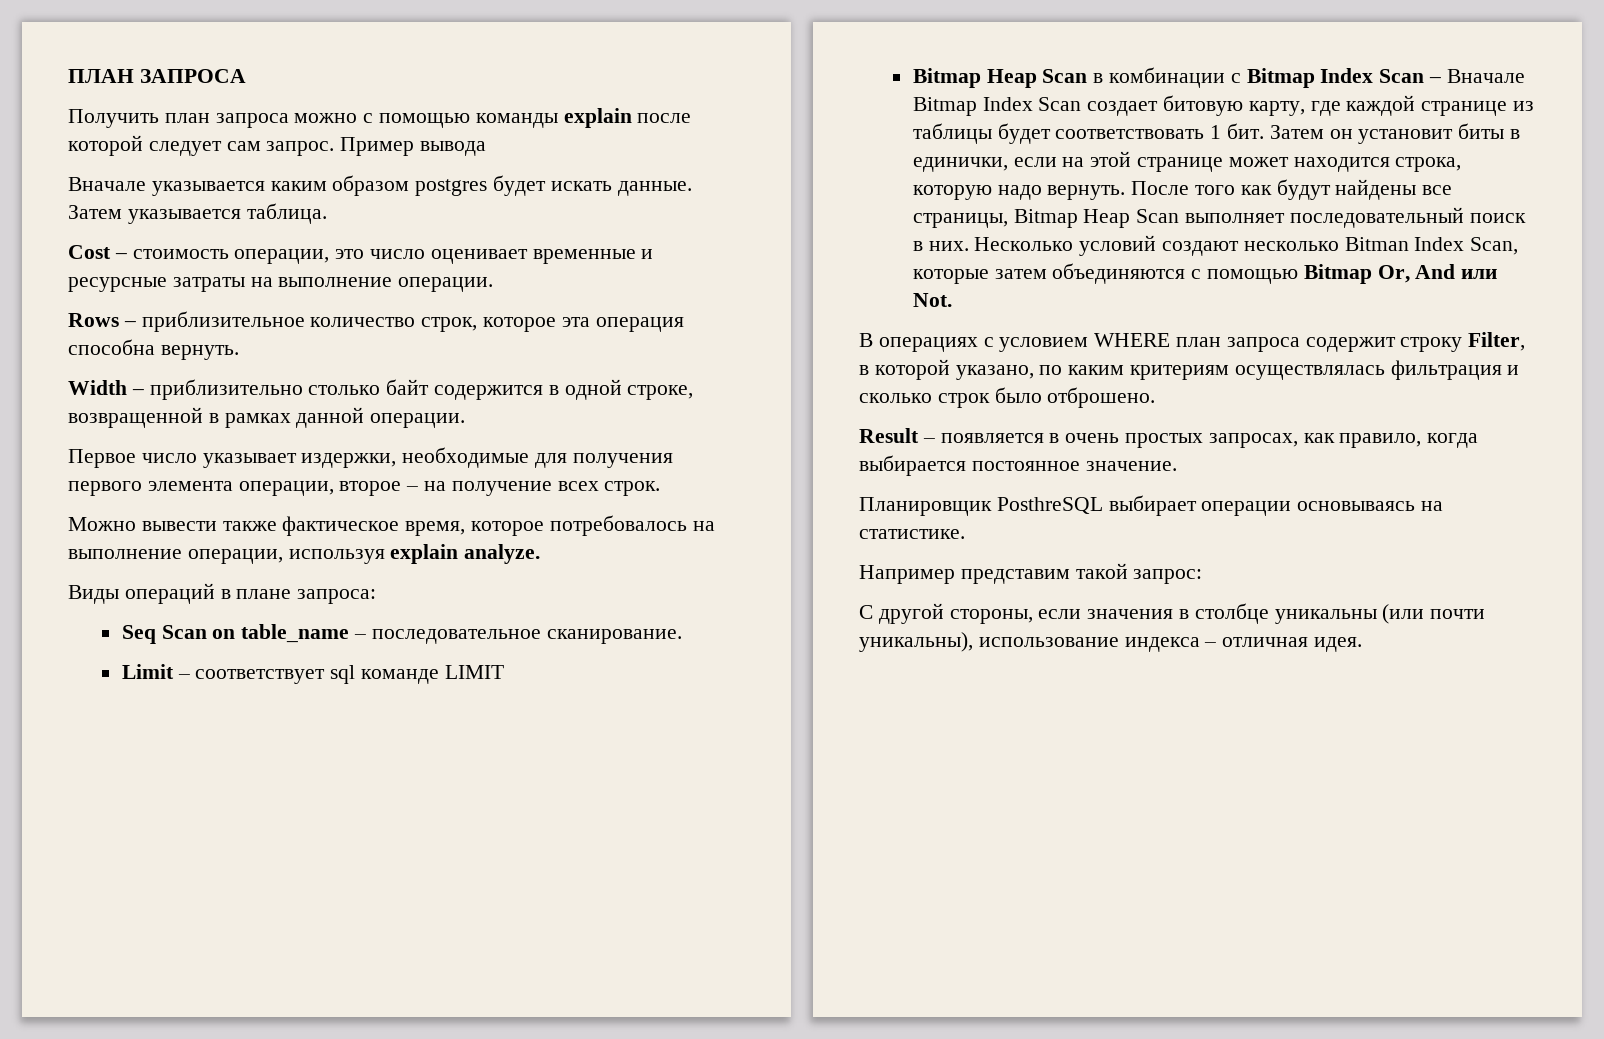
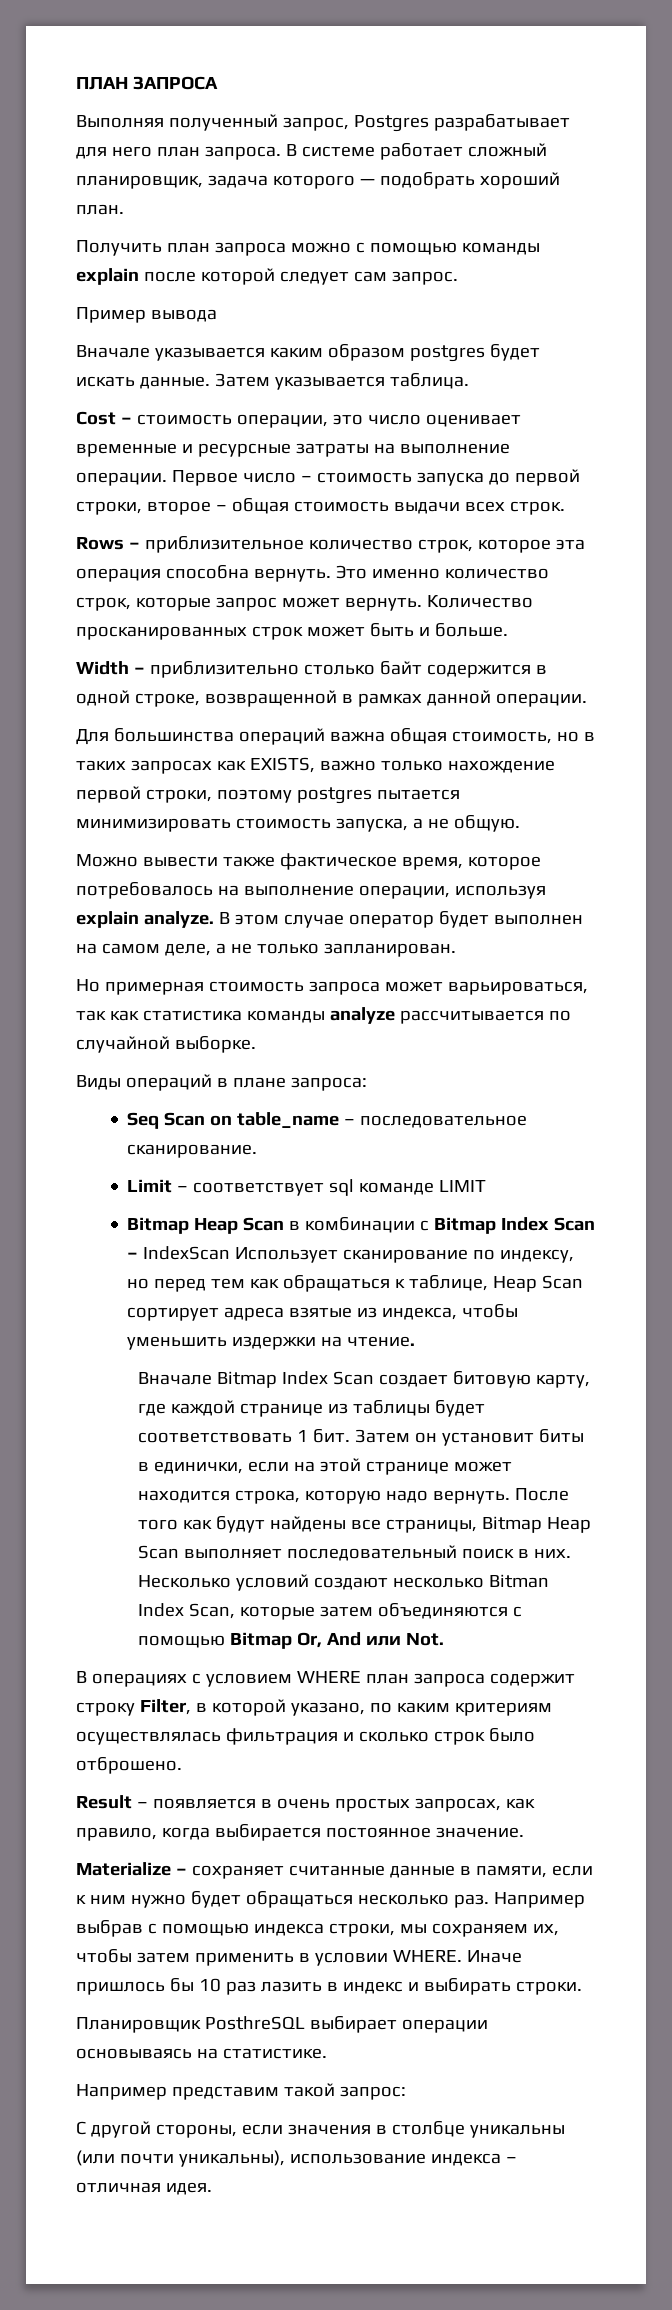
+ Выполняя полученный запрос, Postgres разрабатывает для него план запроса. В системе работает сложный планировщик, задача которого — подобрать хороший план.
- Получить план запроса можно с помощью команды explain после которой следует сам запрос. Пример вывода
+ Получить план запроса можно с помощью команды explain после которой следует сам запрос.
+ Пример вывода
+ Первое число – стоимость запуска до первой строки, второе – общая стоимость выдачи всех строк.
+ Это именно количество строк, которые запрос может вернуть. Количество просканированных строк может быть и больше.
- Первое число указывает издержки, необходимые для получения первого элемента операции, второе – на получение всех строк.
+ Для большинства операций важна общая стоимость, но в таких запросах как EXISTS, важно только нахождение первой строки, поэтому postgres пытается минимизировать стоимость запуска, а не общую.
+ В этом случае оператор будет выполнен на самом деле, а не только запланирован.
+ Но примерная стоимость запроса может варьироваться, так как статистика команды analyze рассчитывается по случайной выборке.
- Bitmap Heap Scan в комбинации с Bitmap Index Scan – Вначале Bitmap Index Scan создает битовую карту, где каждой странице из таблицы будет соответствовать 1 бит.
+ Bitmap Heap Scan в комбинации с Bitmap Index Scan – IndexScan Использует сканирование по индексу, но перед тем как обращаться к таблице, Heap Scan сортирует адреса взятые из индекса, чтобы уменьшить издержки на чтение.
+ Вначале Bitmap Index Scan создает битовую карту, где каждой странице из таблицы будет соответствовать 1 бит.
+ Materialize – сохраняет считанные данные в памяти, если к ним нужно будет обращаться несколько раз. Например выбрав с помощью индекса строки, мы сохраняем их, чтобы затем применить в условии WHERE. Иначе пришлось бы 10 раз лазить в индекс и выбирать строки.

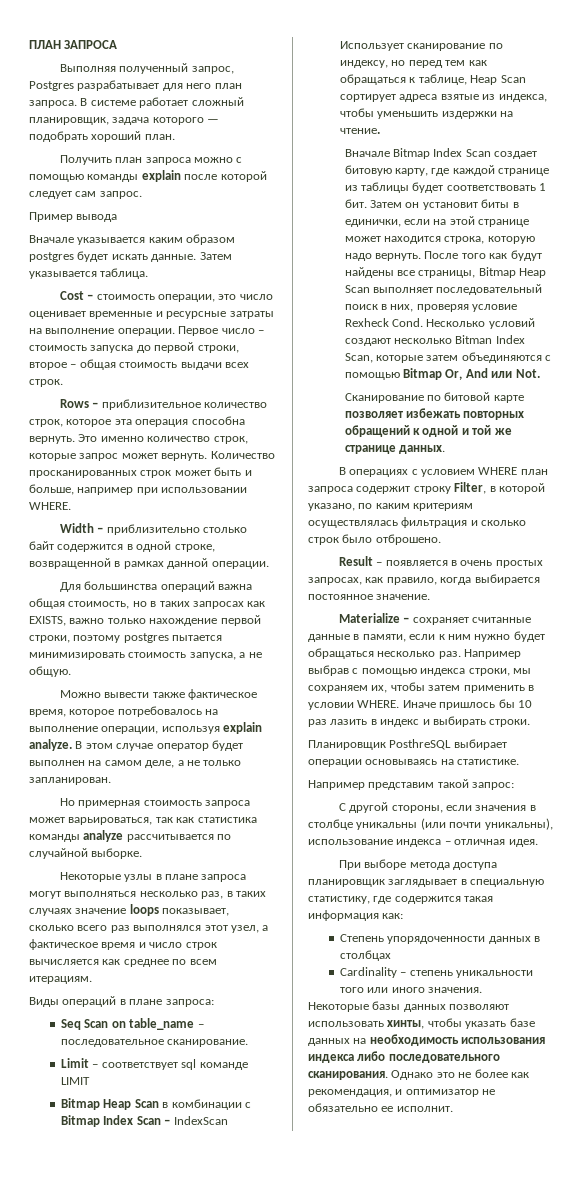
- Количество просканированных строк может быть и больше.
+ Количество просканированных строк может быть и больше, например при использовании WHERE.
+ Некоторые узлы в плане запроса могут выполняться несколько раз, в таких случаях значение loops показывает, сколько всего раз выполнялся этот узел, а фактическое время и число строк вычисляется как среднее по всем итерациям.
- После того как будут найдены все страницы, Bitmap Heap Scan выполняет последовательный поиск в них.
+ После того как будут найдены все страницы, Bitmap Heap Scan выполняет последовательный поиск в них, проверяя условие Rexheck Cond.
+ Сканирование по битовой карте позволяет избежать повторных обращений к одной и той же странице данных.
+ При выборе метода доступа планировщик заглядывает в специальную статистику, где содержится такая информация как:
+ Степень упорядоченности данных в столбцах
+ Cardinality – степень уникальности того или иного значения.
+ Некоторые базы данных позволяют использовать хинты, чтобы указать базе данных на необходимость использования индекса либо последовательного сканирования. Однако это не более как рекомендация, и оптимизатор не обязательно ее исполнит.

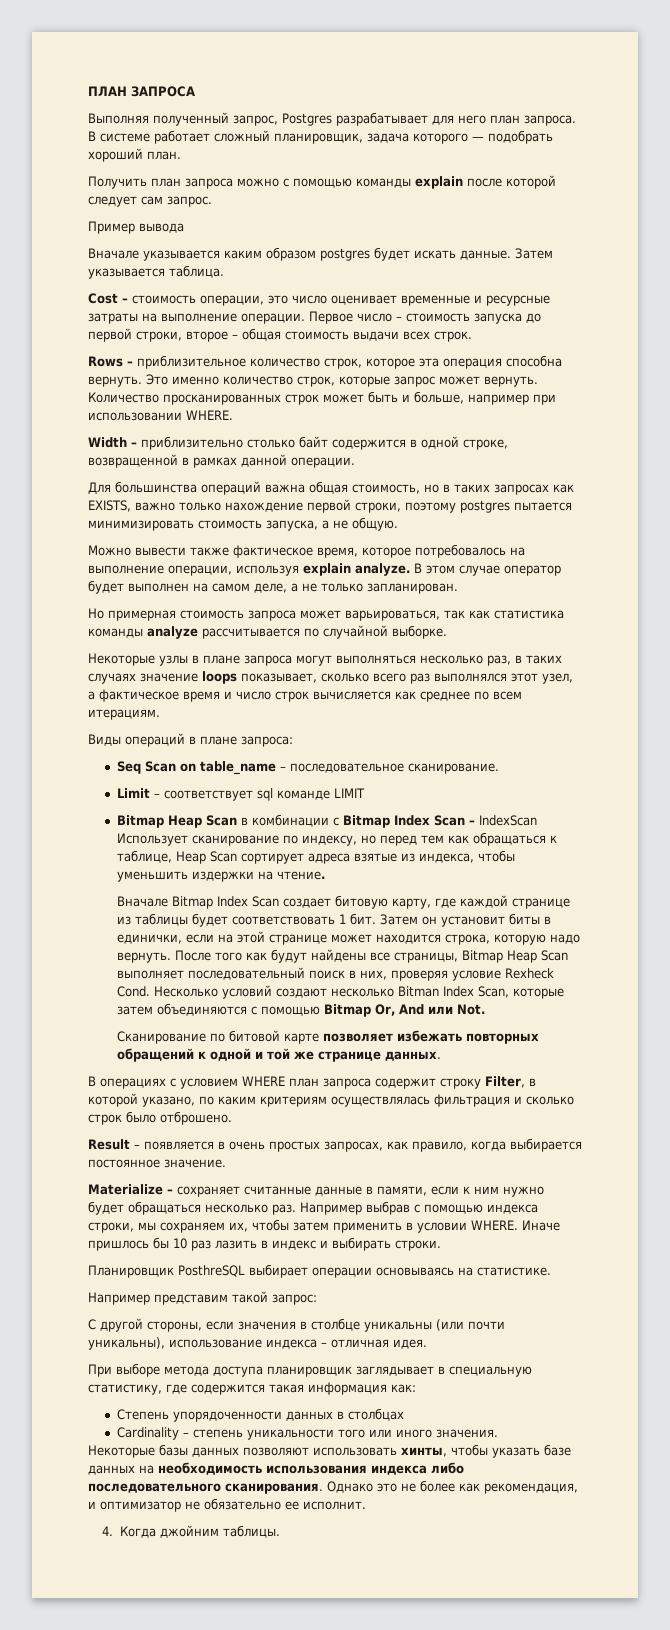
+ 4. Когда джойним таблицы.

